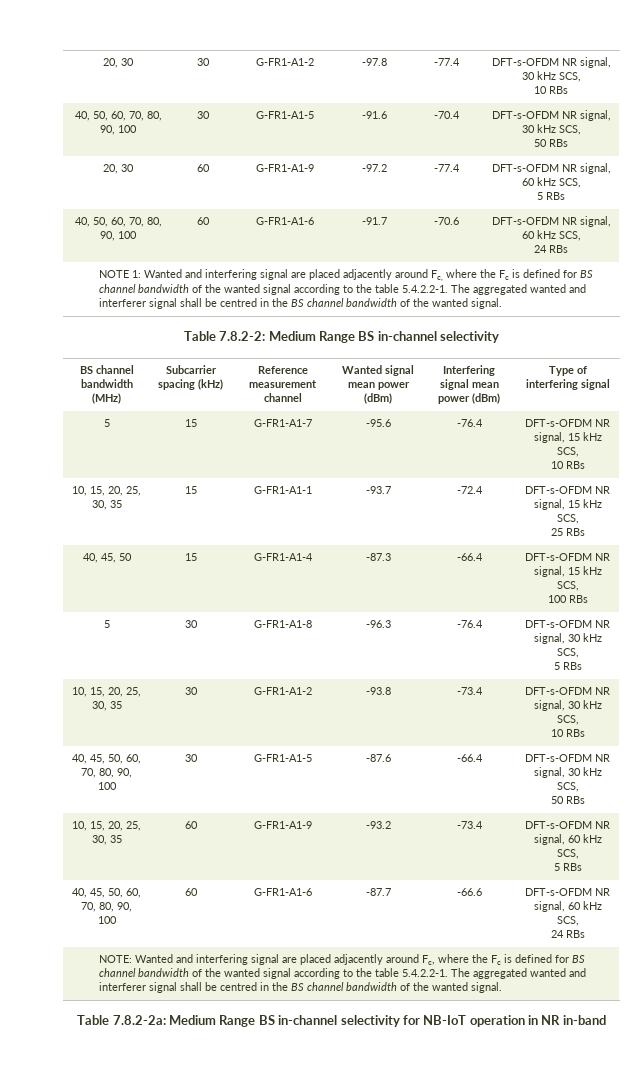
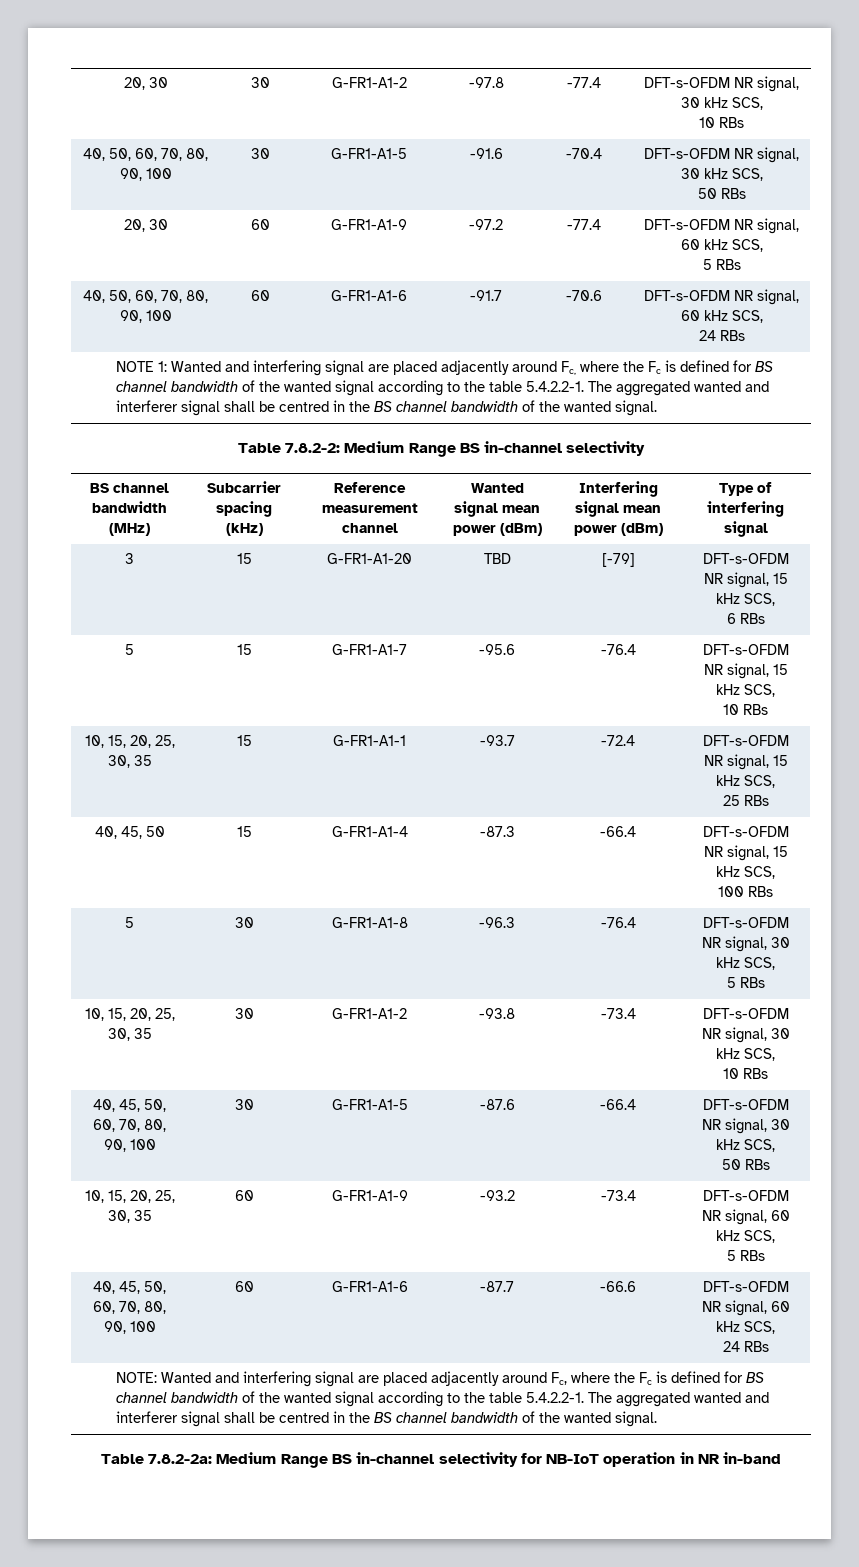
+ 3 | 15 | G-FR1-A1-20 | TBD | [-79] | DFT-s-OFDM NR signal, 15 kHz SCS,
+ 6 RBs

